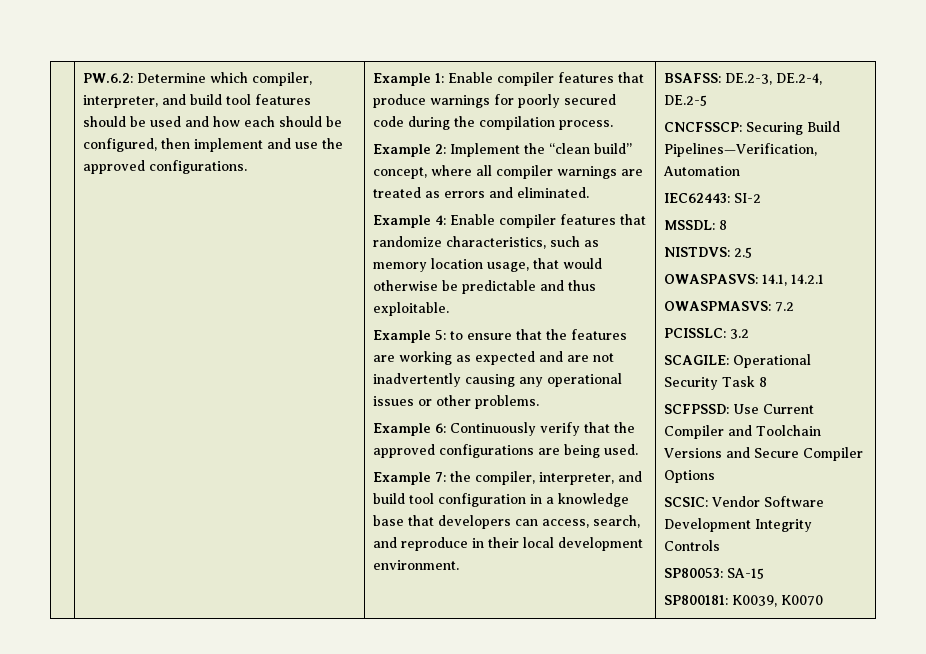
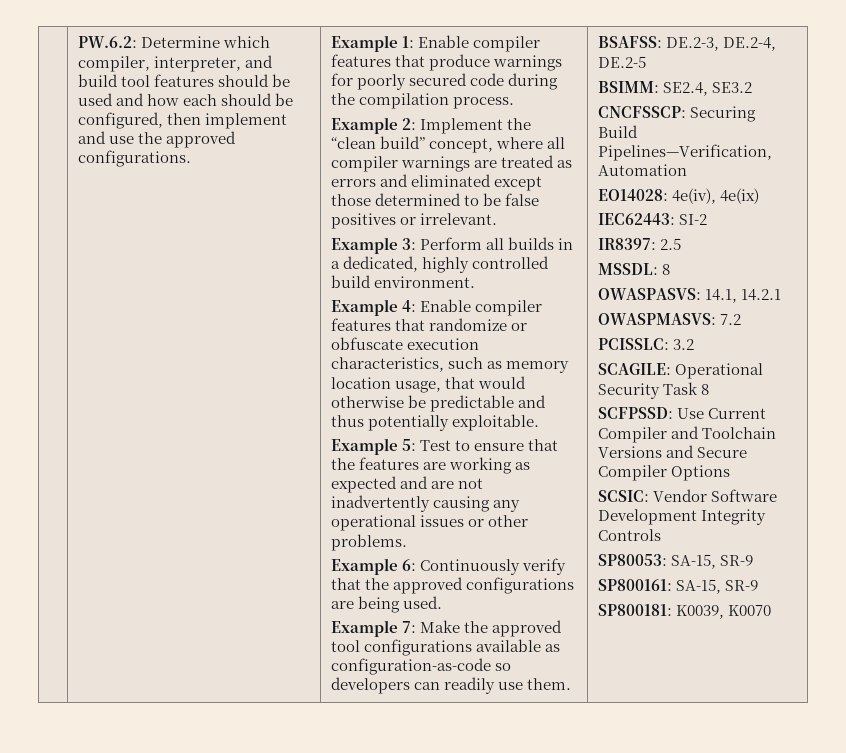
- Example 2: Implement the “clean build” concept, where all compiler warnings are treated as errors and eliminated.
+ Example 2: Implement the “clean build” concept, where all compiler warnings are treated as errors and eliminated except those determined to be false positives or irrelevant.
+ Example 3: Perform all builds in a dedicated, highly controlled build environment.
- Example 4: Enable compiler features that randomize characteristics, such as memory location usage, that would otherwise be predictable and thus exploitable.
+ Example 4: Enable compiler features that randomize or obfuscate execution characteristics, such as memory location usage, that would otherwise be predictable and thus potentially exploitable.
- Example 5: to ensure that the features are working as expected and are not inadvertently causing any operational issues or other problems.
+ Example 5: Test to ensure that the features are working as expected and are not inadvertently causing any operational issues or other problems.
- Example 7: the compiler, interpreter, and build tool configuration in a knowledge base that developers can access, search, and reproduce in their local development environment.
+ Example 7: Make the approved tool configurations available as configuration-as-code so developers can readily use them.
+ BSIMM: SE2.4, SE3.2
+ EO14028: 4e(iv), 4e(ix)
+ IR8397: 2.5
- NISTDVS: 2.5
- SP80053: SA-15
+ SP80053: SA-15, SR-9
+ SP800161: SA-15, SR-9

